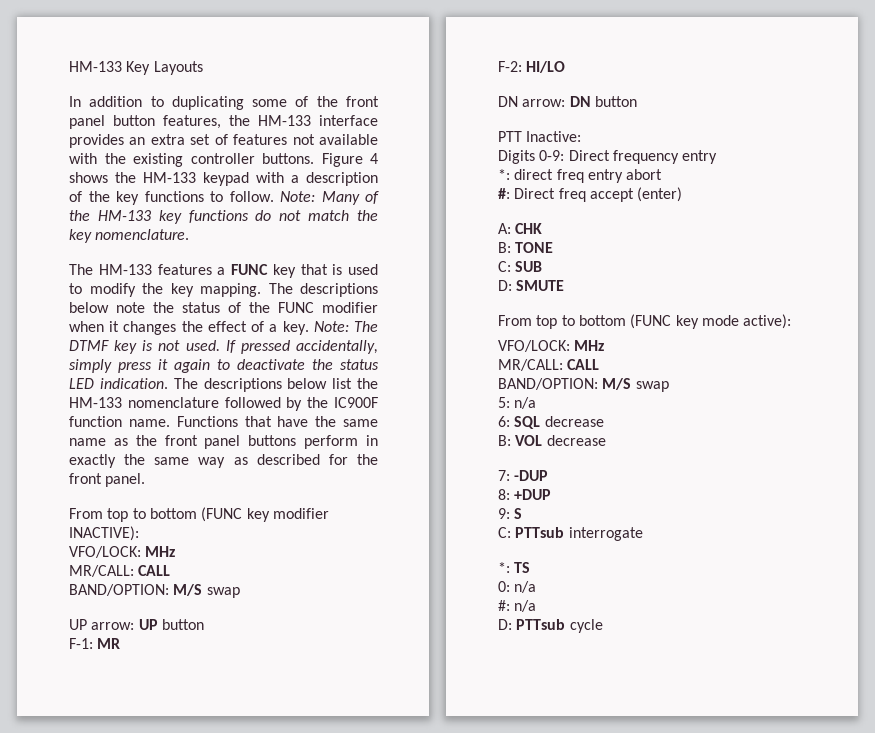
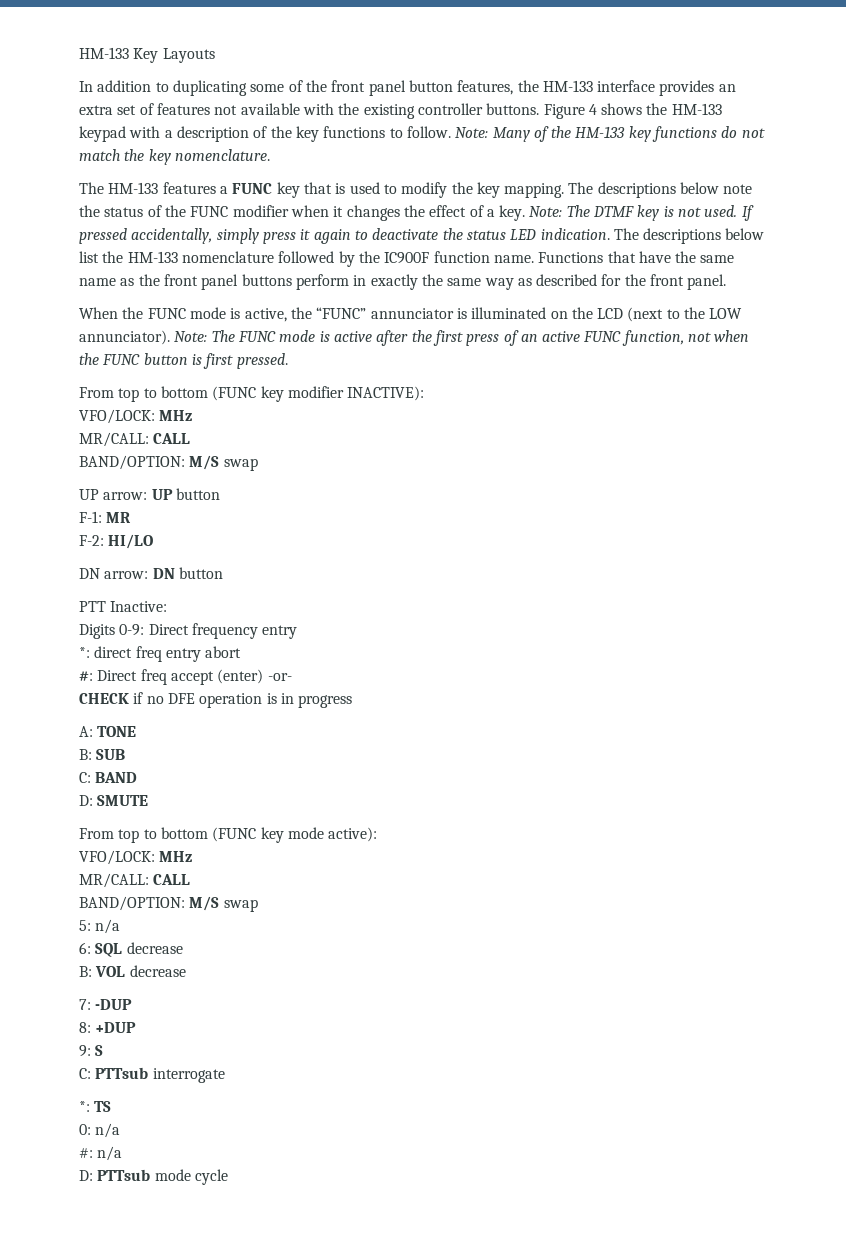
+ When the FUNC mode is active, the “FUNC” annunciator is illuminated on the LCD (next to the LOW annunciator). Note: The FUNC mode is active after the first press of an active FUNC function, not when the FUNC button is first pressed.
- #: Direct freq accept (enter)
+ #: Direct freq accept (enter) -or-
+ CHECK if no DFE operation is in progress
- A: CHK
- B: TONE
- C: SUB
+ A: TONE
+ B: SUB
+ C: BAND
- D: PTTsub cycle
+ D: PTTsub mode cycle

